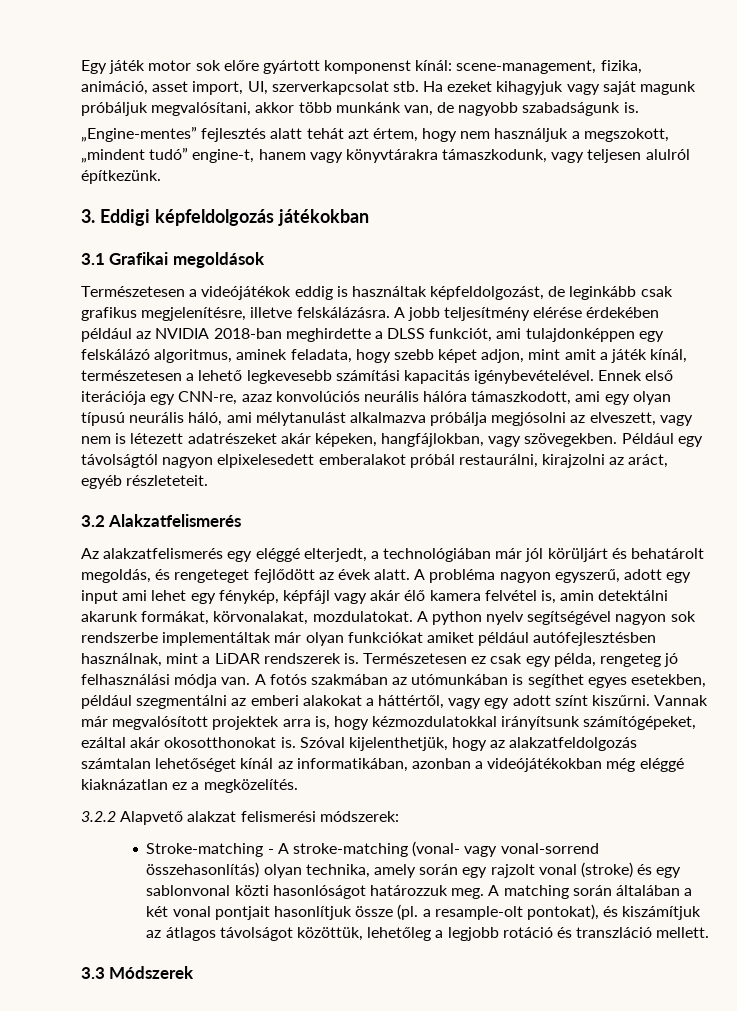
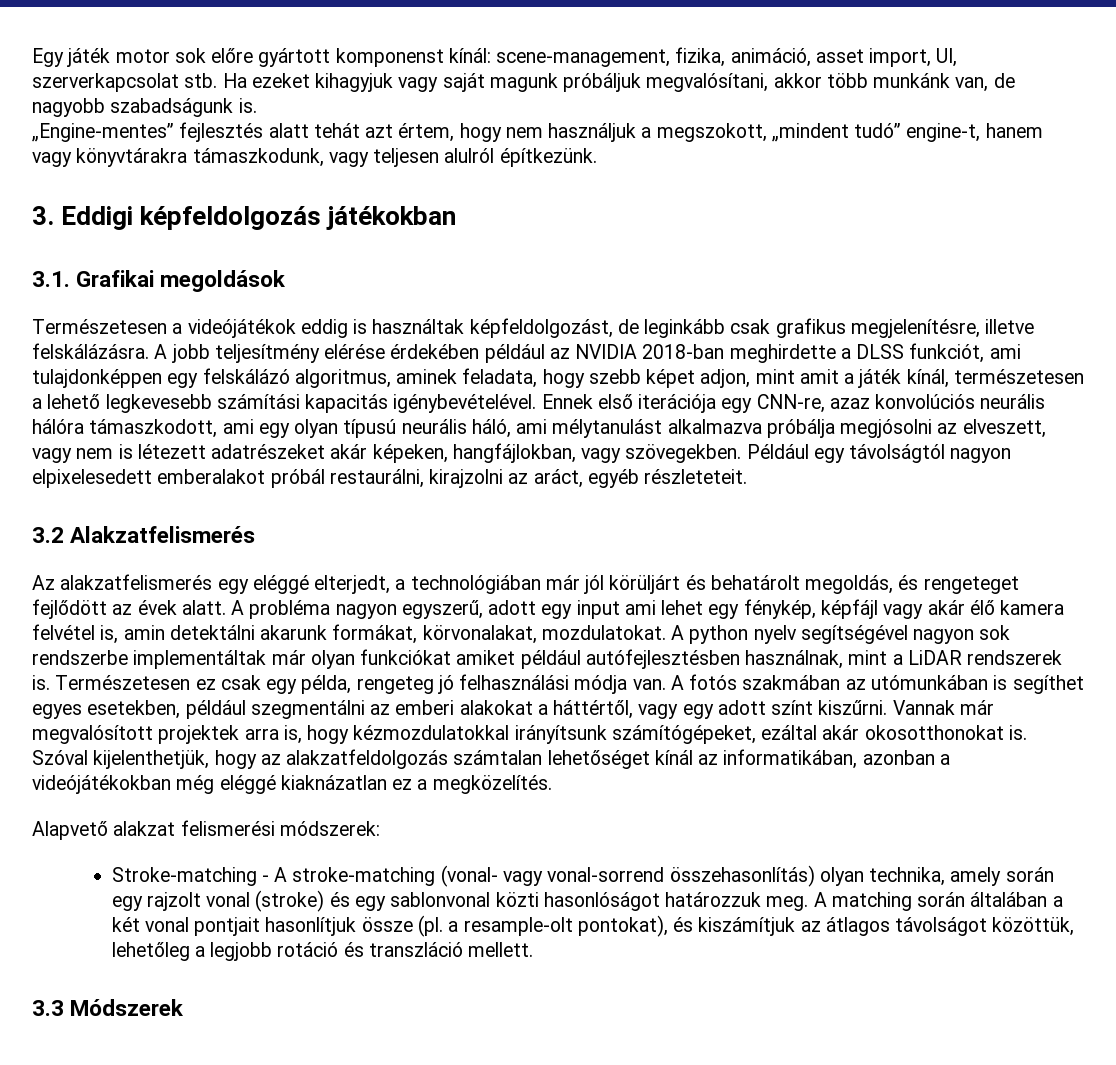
- 3.1 Grafikai megoldások
+ 3.1. Grafikai megoldások
- 3.2.2 Alapvető alakzat felismerési módszerek:
+ Alapvető alakzat felismerési módszerek:

